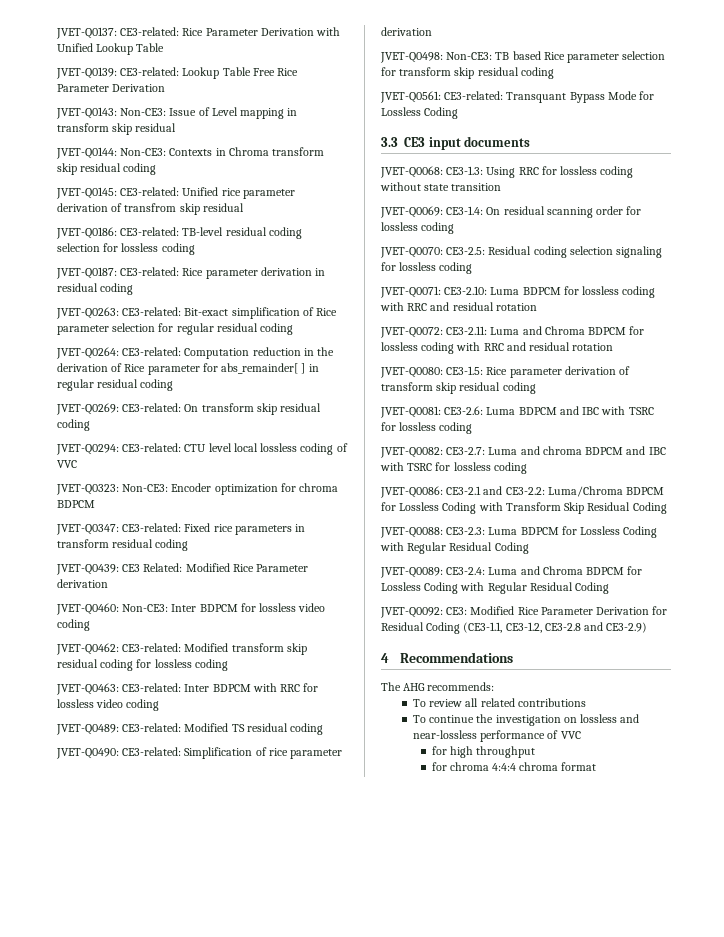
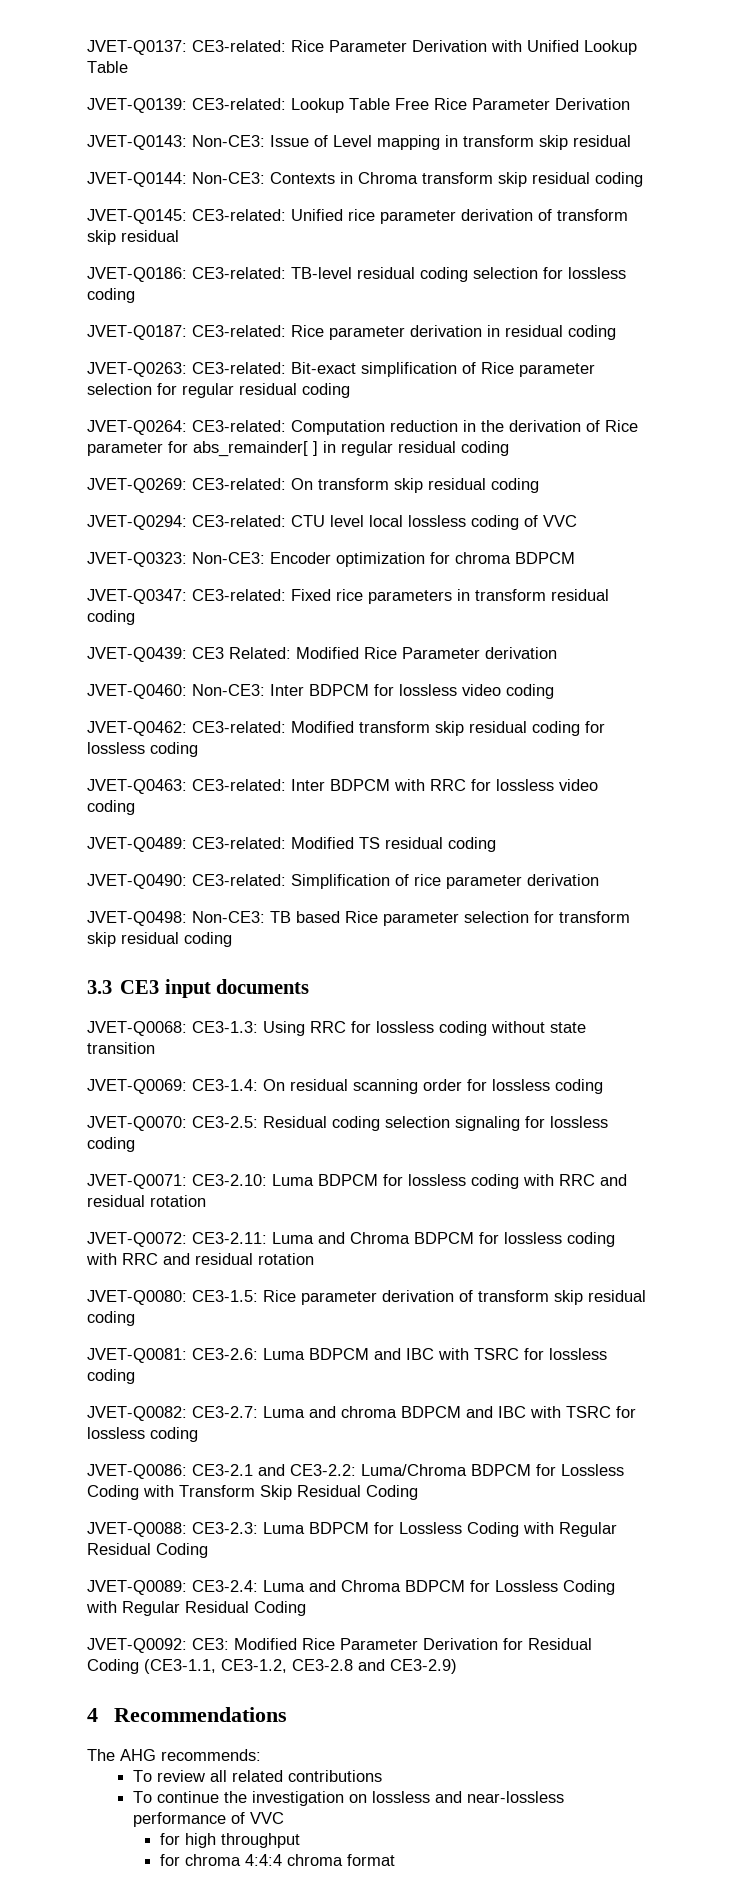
- JVET-Q0145: CE3-related: Unified rice parameter derivation of transfrom skip residual
+ JVET-Q0145: CE3-related: Unified rice parameter derivation of transform skip residual
- JVET-Q0561: CE3-related: Transquant Bypass Mode for Lossless Coding

